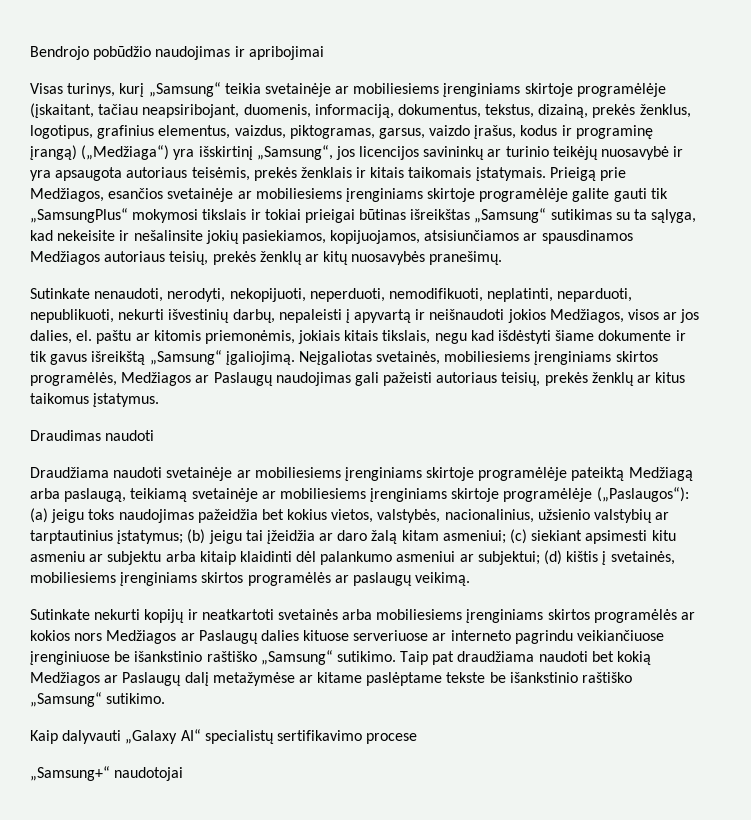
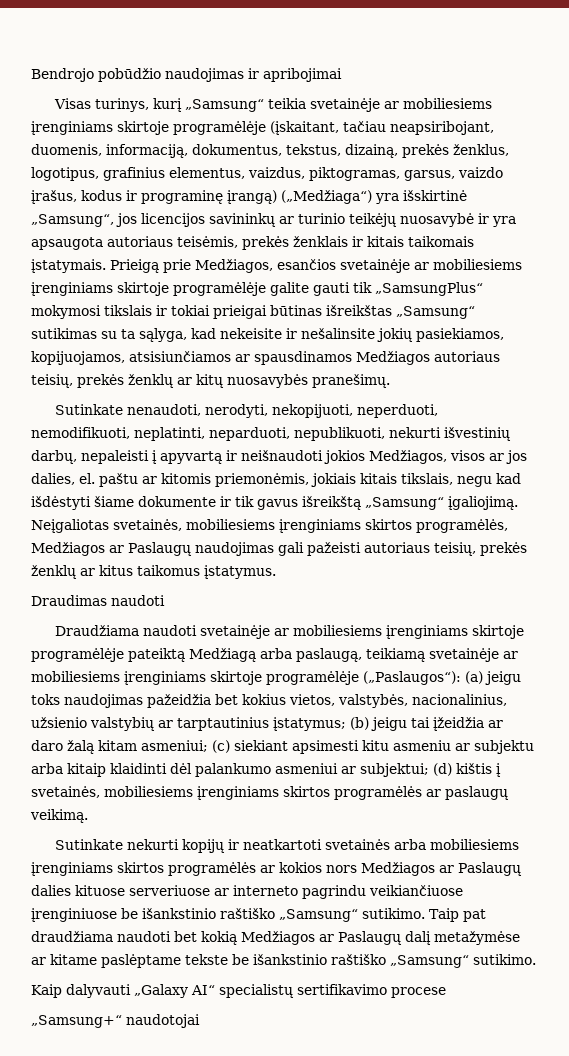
- Visas turinys, kurį „Samsung“ teikia svetainėje ar mobiliesiems įrenginiams skirtoje programėlėje (įskaitant, tačiau neapsiribojant, duomenis, informaciją, dokumentus, tekstus, dizainą, prekės ženklus, logotipus, grafinius elementus, vaizdus, piktogramas, garsus, vaizdo įrašus, kodus ir programinę įrangą) („Medžiaga“) yra išskirtinį „Samsung“, jos licencijos savininkų ar turinio teikėjų nuosavybė ir yra apsaugota autoriaus teisėmis, prekės ženklais ir kitais taikomais įstatymais.
+ Visas turinys, kurį „Samsung“ teikia svetainėje ar mobiliesiems įrenginiams skirtoje programėlėje (įskaitant, tačiau neapsiribojant, duomenis, informaciją, dokumentus, tekstus, dizainą, prekės ženklus, logotipus, grafinius elementus, vaizdus, piktogramas, garsus, vaizdo įrašus, kodus ir programinę įrangą) („Medžiaga“) yra išskirtinė „Samsung“, jos licencijos savininkų ar turinio teikėjų nuosavybė ir yra apsaugota autoriaus teisėmis, prekės ženklais ir kitais taikomais įstatymais.

